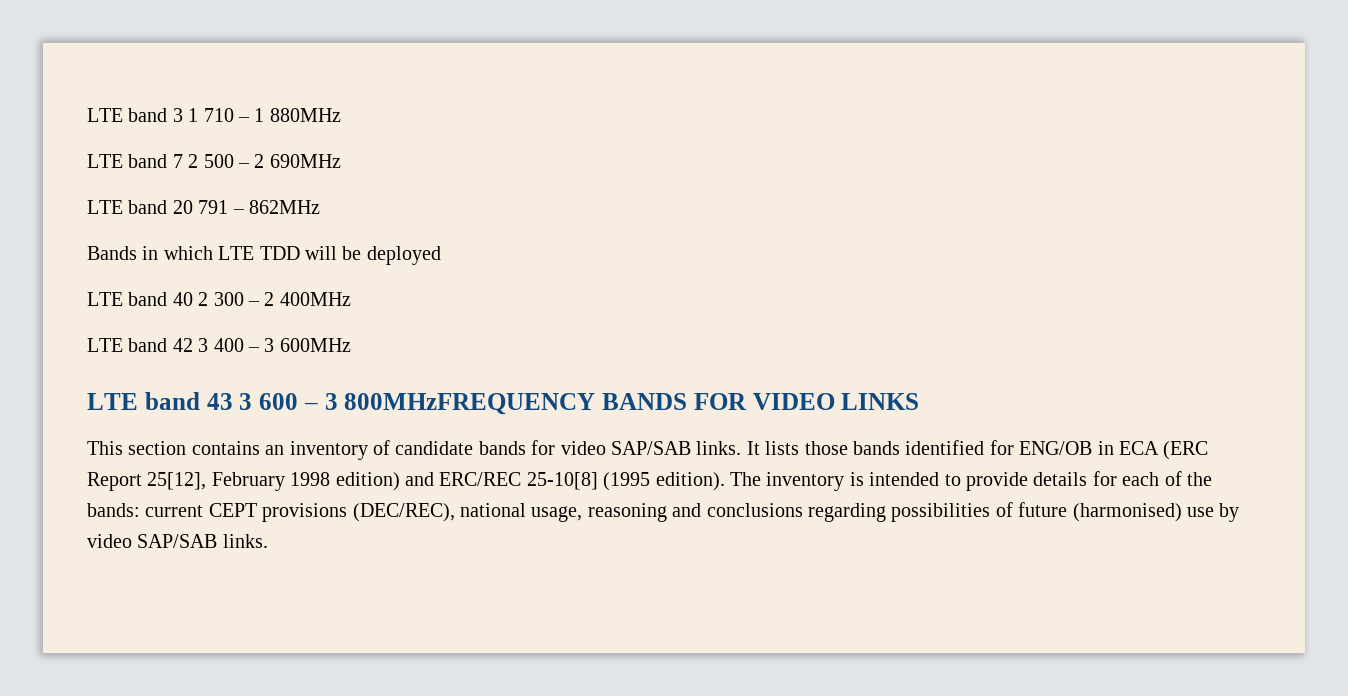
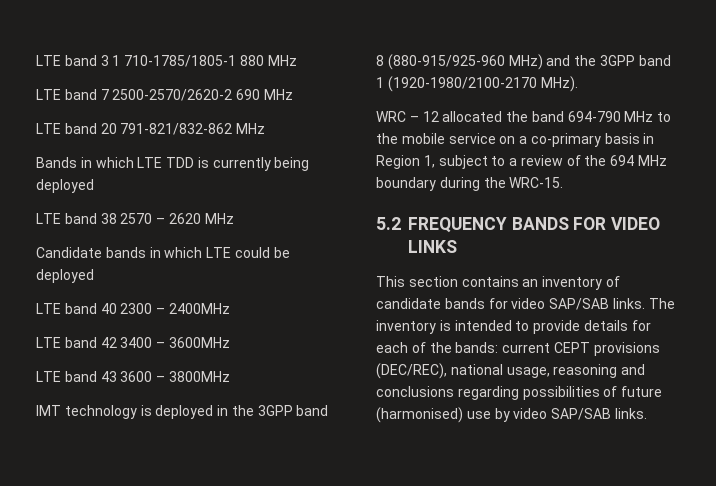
- LTE band 3 1 710 – 1 880MHz
+ LTE band 3 1 710-1785/1805-1 880 MHz
- LTE band 7 2 500 – 2 690MHz
+ LTE band 7 2500-2570/2620-2 690 MHz
- LTE band 20 791 – 862MHz
+ LTE band 20 791-821/832-862 MHz
- Bands in which LTE TDD will be deployed
+ Bands in which LTE TDD is currently being deployed
+ LTE band 38 2570 – 2620 MHz
+ Candidate bands in which LTE could be deployed
- LTE band 40 2 300 – 2 400MHz
- LTE band 42 3 400 – 3 600MHz
- LTE band 43 3 600 – 3 800MHzFREQUENCY BANDS FOR VIDEO LINKS
+ LTE band 40 2300 – 2400MHz
+ LTE band 42 3400 – 3600MHz
+ LTE band 43 3600 – 3800MHz
+ IMT technology is deployed in the 3GPP band 8 (880-915/925-960 MHz) and the 3GPP band 1 (1920-1980/2100-2170 MHz).
+ WRC – 12 allocated the band 694-790 MHz to the mobile service on a co-primary basis in Region 1, subject to a review of the 694 MHz boundary during the WRC-15.
+ 5.2 FREQUENCY BANDS FOR VIDEO LINKS
- It lists those bands identified for ENG/OB in ECA (ERC Report 25[12], February 1998 edition) and ERC/REC 25-10[8] (1995 edition).

